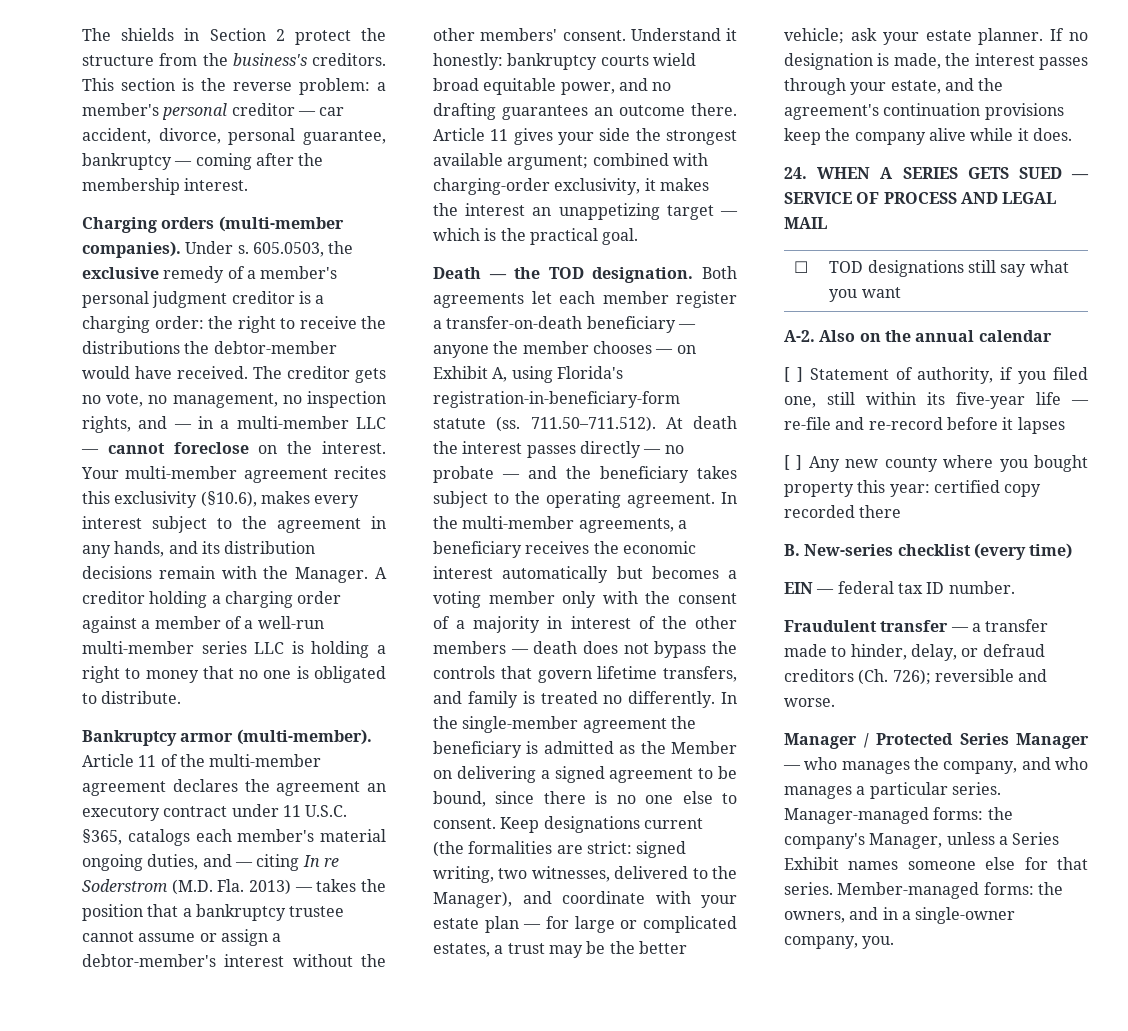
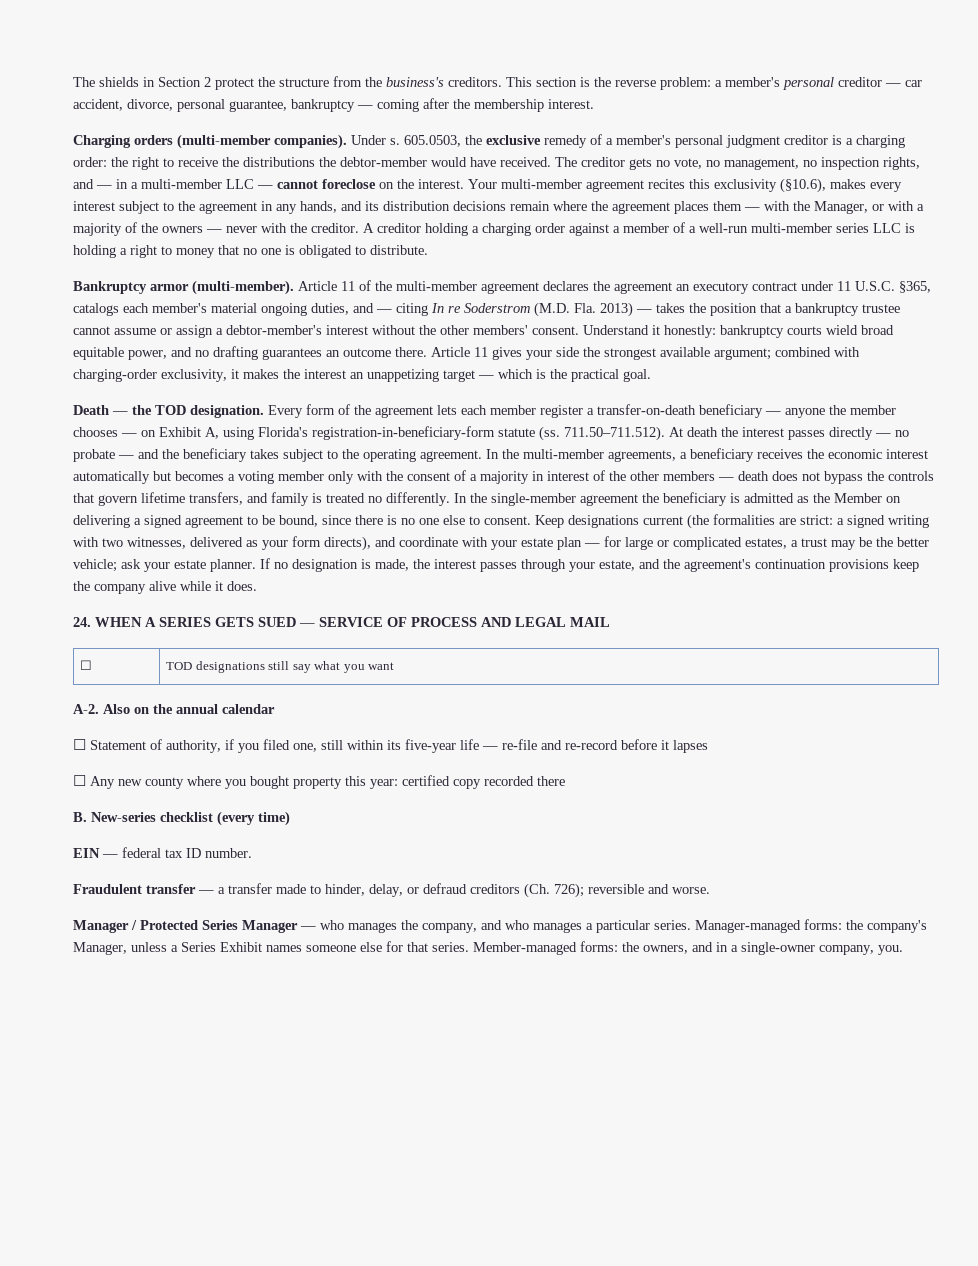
- Your multi-member agreement recites this exclusivity (§10.6), makes every interest subject to the agreement in any hands, and its distribution decisions remain with the Manager.
+ Your multi-member agreement recites this exclusivity (§10.6), makes every interest subject to the agreement in any hands, and its distribution decisions remain where the agreement places them — with the Manager, or with a majority of the owners — never with the creditor.
- Both agreements let each member register a transfer-on-death beneficiary — anyone the member chooses — on Exhibit A, using Florida's registration-in-beneficiary-form statute (ss.
+ Every form of the agreement lets each member register a transfer-on-death beneficiary — anyone the member chooses — on Exhibit A, using Florida's registration-in-beneficiary-form statute (ss.
- Keep designations current (the formalities are strict: signed writing, two witnesses, delivered to the Manager), and coordinate with your estate plan — for large or complicated estates, a trust may be the better vehicle; ask your estate planner.
+ Keep designations current (the formalities are strict: a signed writing with two witnesses, delivered as your form directs), and coordinate with your estate plan — for large or complicated estates, a trust may be the better vehicle; ask your estate planner.
- [ ] Statement of authority, if you filed one, still within its five-year life — re-file and re-record before it lapses
+ ☐ Statement of authority, if you filed one, still within its five-year life — re-file and re-record before it lapses
- [ ] Any new county where you bought property this year: certified copy recorded there
+ ☐ Any new county where you bought property this year: certified copy recorded there

